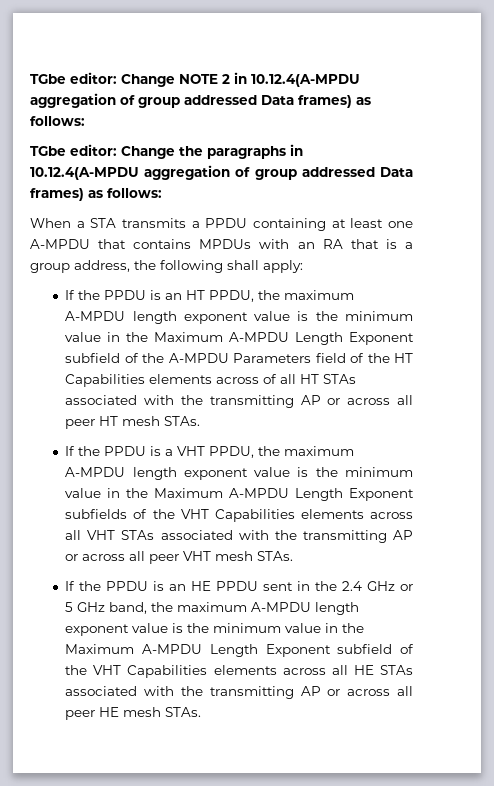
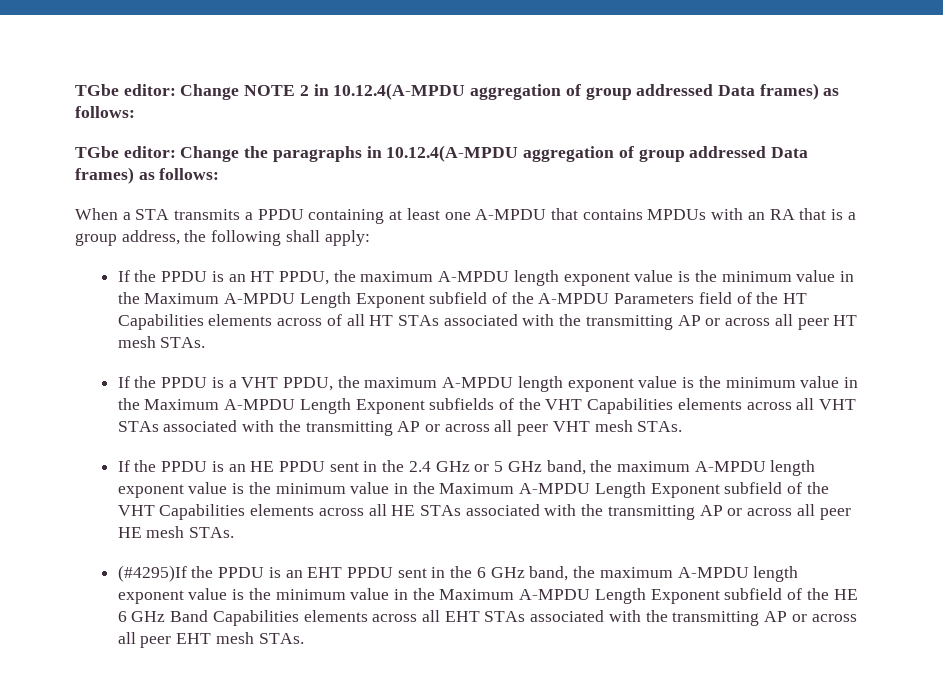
+ (#4295)If the PPDU is an EHT PPDU sent in the 6 GHz band, the maximum A-MPDU length exponent value is the minimum value in the Maximum A-MPDU Length Exponent subfield of the HE 6 GHz Band Capabilities elements across all EHT STAs associated with the transmitting AP or across all peer EHT mesh STAs.

